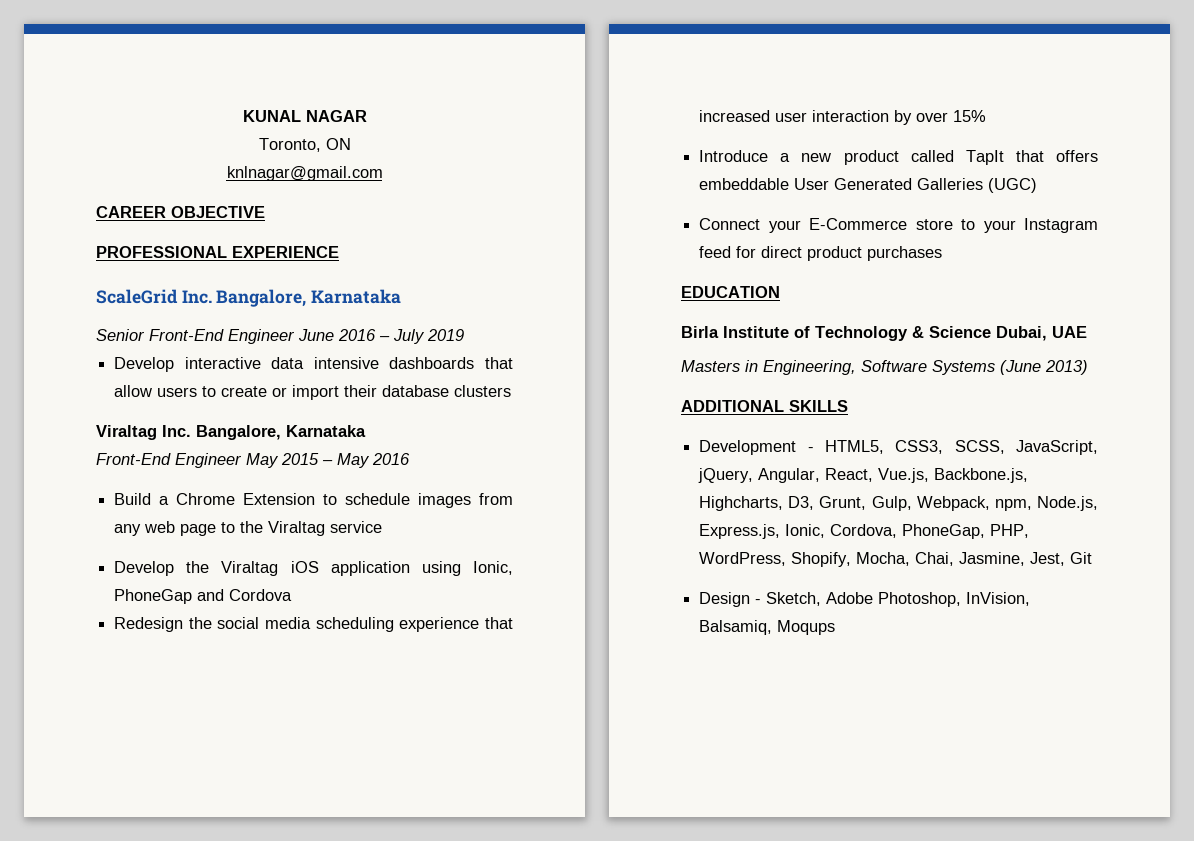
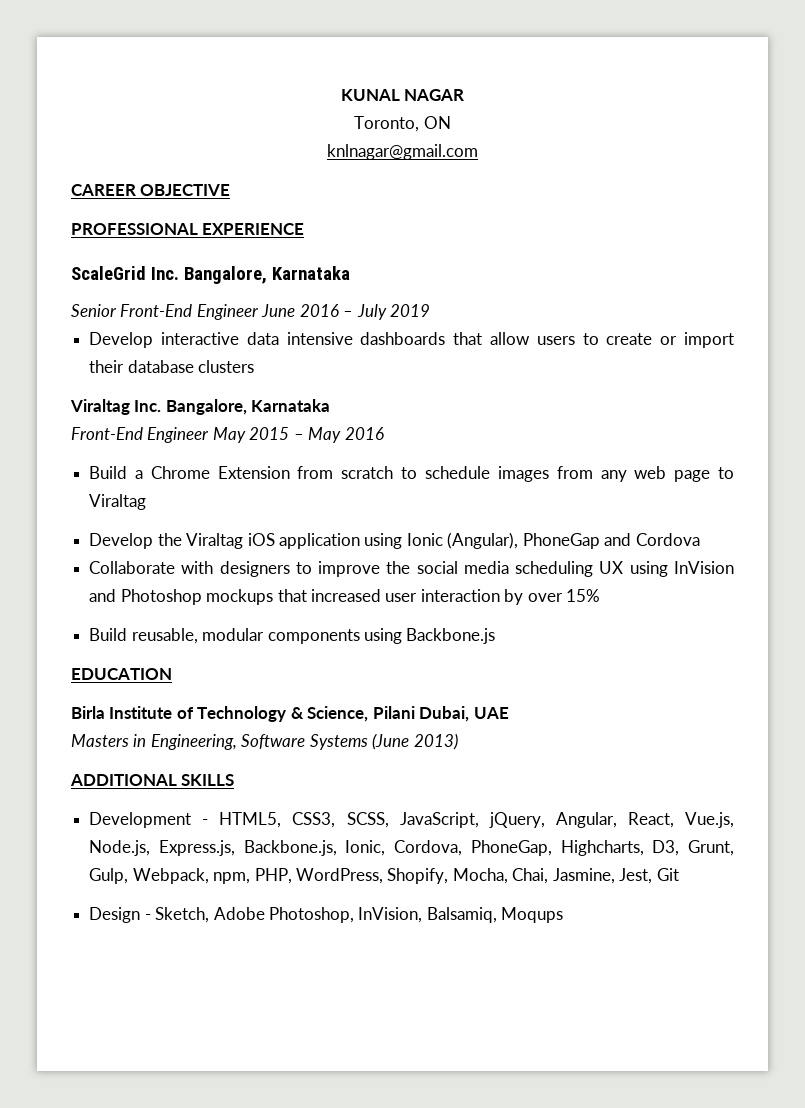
- Build a Chrome Extension to schedule images from any web page to the Viraltag service
+ Build a Chrome Extension from scratch to schedule images from any web page to Viraltag
- Develop the Viraltag iOS application using Ionic, PhoneGap and Cordova
+ Develop the Viraltag iOS application using Ionic (Angular), PhoneGap and Cordova
- Redesign the social media scheduling experience that increased user interaction by over 15%
+ Collaborate with designers to improve the social media scheduling UX using InVision and Photoshop mockups that increased user interaction by over 15%
- Introduce a new product called TapIt that offers embeddable User Generated Galleries (UGC)
- Connect your E-Commerce store to your Instagram feed for direct product purchases
+ Build reusable, modular components using Backbone.js
- Birla Institute of Technology & Science Dubai, UAE
+ Birla Institute of Technology & Science, Pilani Dubai, UAE
- Development - HTML5, CSS3, SCSS, JavaScript, jQuery, Angular, React, Vue.js, Backbone.js, Highcharts, D3, Grunt, Gulp, Webpack, npm, Node.js, Express.js, Ionic, Cordova, PhoneGap, PHP, WordPress, Shopify, Mocha, Chai, Jasmine, Jest, Git
+ Development - HTML5, CSS3, SCSS, JavaScript, jQuery, Angular, React, Vue.js, Node.js, Express.js, Backbone.js, Ionic, Cordova, PhoneGap, Highcharts, D3, Grunt, Gulp, Webpack, npm, PHP, WordPress, Shopify, Mocha, Chai, Jasmine, Jest, Git

